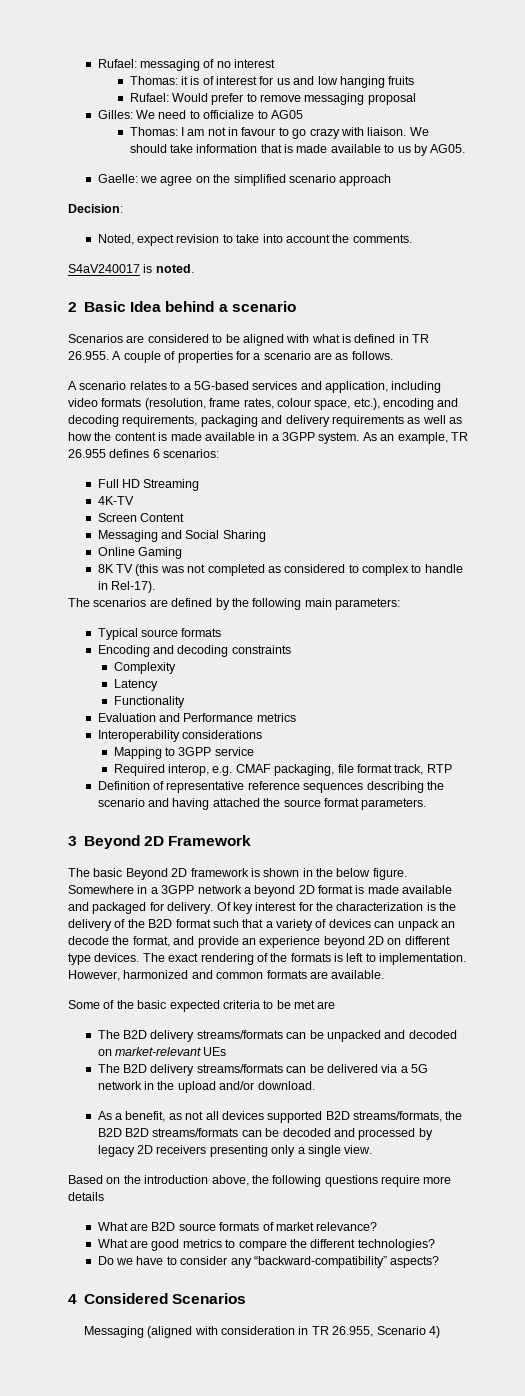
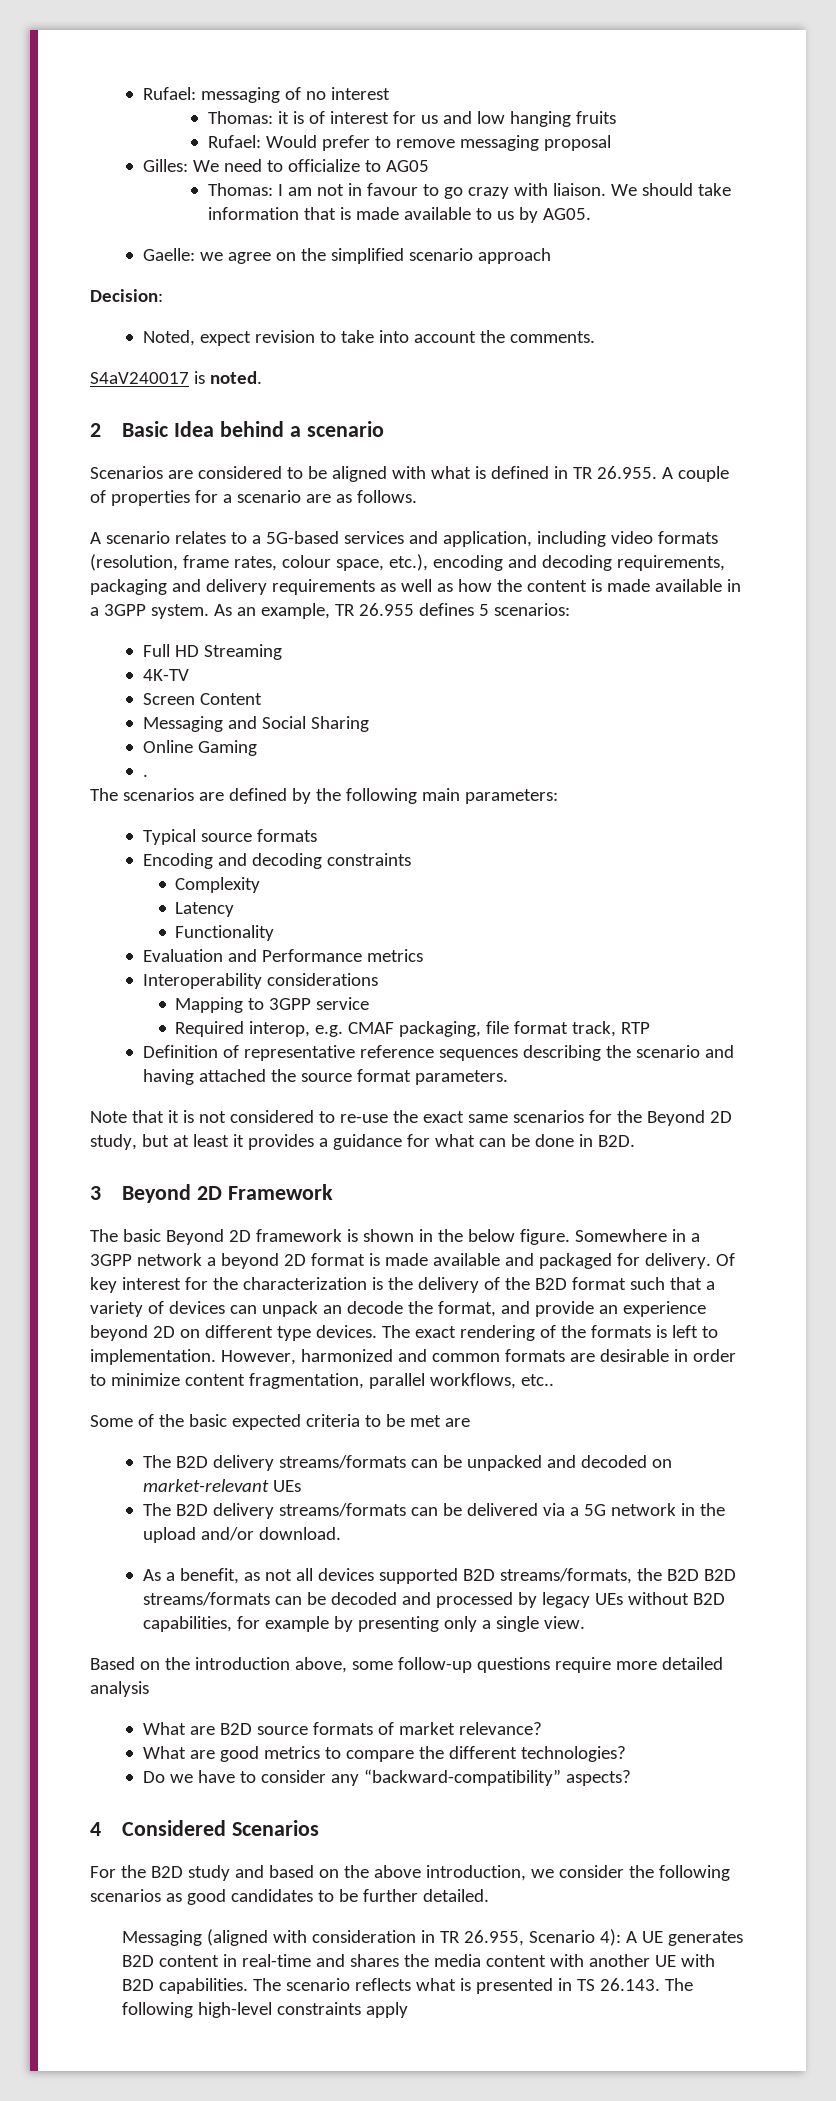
- As an example, TR 26.955 defines 6 scenarios:
+ As an example, TR 26.955 defines 5 scenarios:
- 8K TV (this was not completed as considered to complex to handle in Rel-17).
+ .
+ Note that it is not considered to re-use the exact same scenarios for the Beyond 2D study, but at least it provides a guidance for what can be done in B2D.
- However, harmonized and common formats are available.
+ However, harmonized and common formats are desirable in order to minimize content fragmentation, parallel workflows, etc..
- As a benefit, as not all devices supported B2D streams/formats, the B2D B2D streams/formats can be decoded and processed by legacy 2D receivers presenting only a single view.
+ As a benefit, as not all devices supported B2D streams/formats, the B2D B2D streams/formats can be decoded and processed by legacy UEs without B2D capabilities, for example by presenting only a single view.
- Based on the introduction above, the following questions require more details
+ Based on the introduction above, some follow-up questions require more detailed analysis
+ For the B2D study and based on the above introduction, we consider the following scenarios as good candidates to be further detailed.
- Messaging (aligned with consideration in TR 26.955, Scenario 4)
+ Messaging (aligned with consideration in TR 26.955, Scenario 4): A UE generates B2D content in real-time and shares the media content with another UE with B2D capabilities. The scenario reflects what is presented in TS 26.143. The following high-level constraints apply

